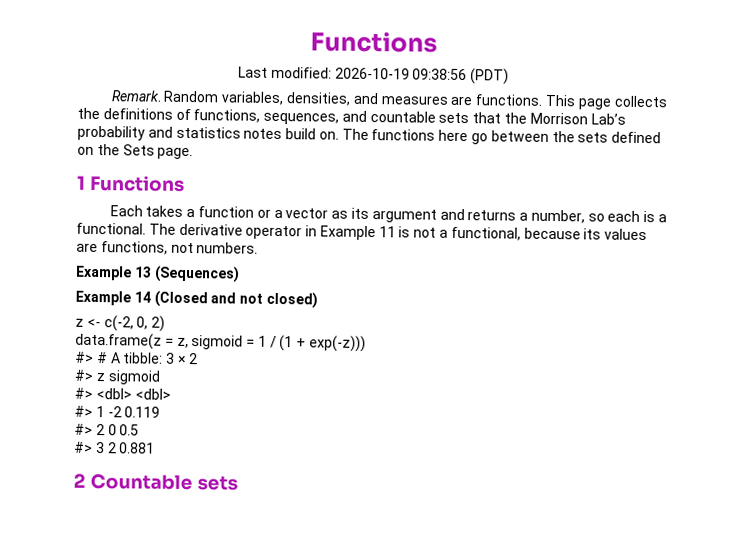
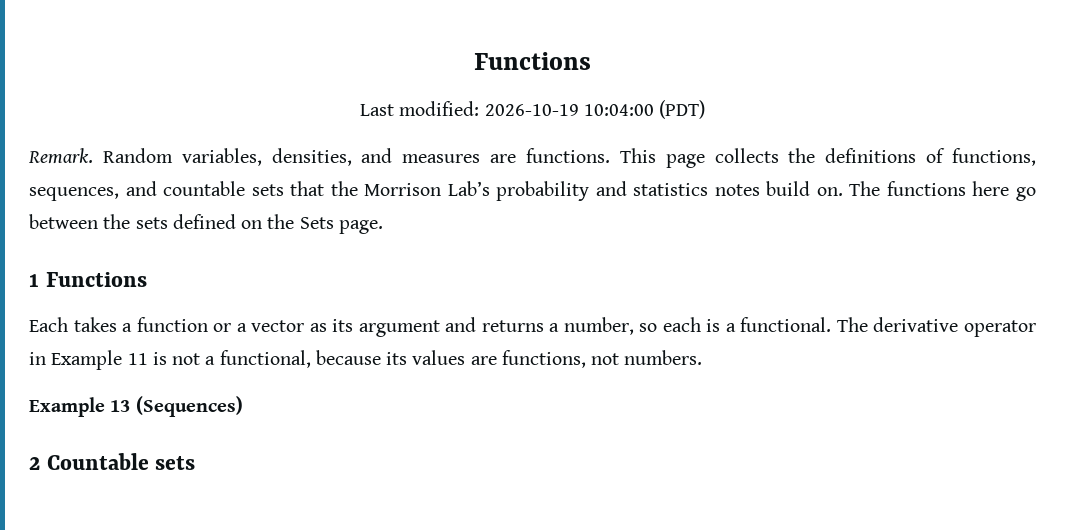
- Last modified: 2026-10-19 09:38:56 (PDT)
+ Last modified: 2026-10-19 10:04:00 (PDT)
- Example 14 (Closed and not closed)
- z <- c(-2, 0, 2)
- data.frame(z = z, sigmoid = 1 / (1 + exp(-z)))
- #> # A tibble: 3 × 2
- #> z sigmoid
- #> <dbl> <dbl>
- #> 1 -2 0.119
- #> 2 0 0.5
- #> 3 2 0.881

